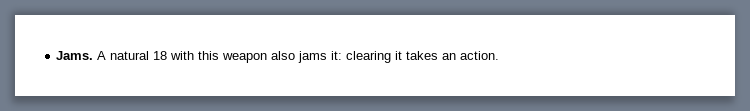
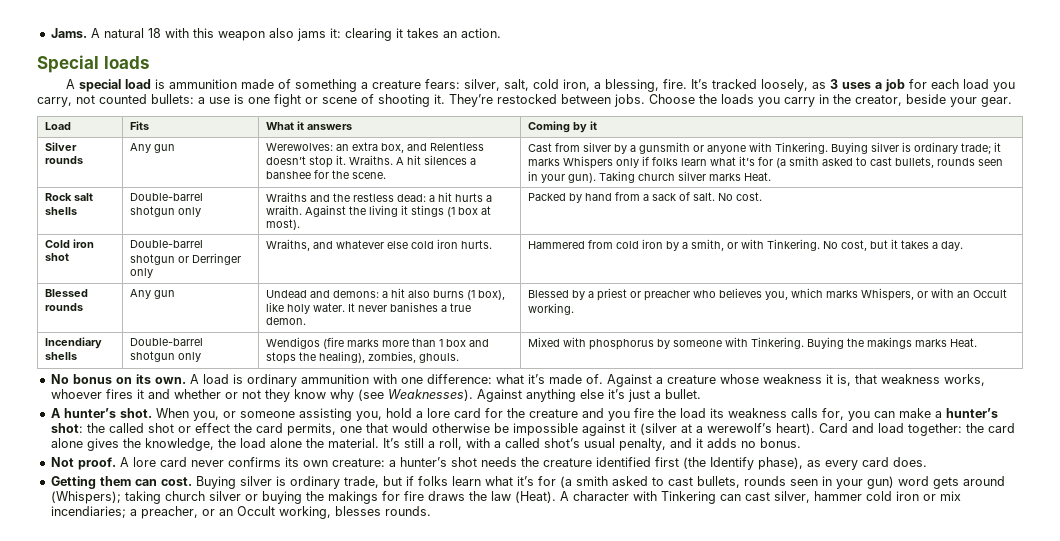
+ Special loads
+ A special load is ammunition made of something a creature fears: silver, salt, cold iron, a blessing, fire. It’s tracked loosely, as 3 uses a job for each load you carry, not counted bullets: a use is one fight or scene of shooting it. They’re restocked between jobs. Choose the loads you carry in the creator, beside your gear.
+ Load | Fits | What it answers | Coming by it
+ Silver rounds | Any gun | Werewolves: an extra box, and Relentless doesn’t stop it. Wraiths. A hit silences a banshee for the scene. | Cast from silver by a gunsmith or anyone with Tinkering. Buying silver is ordinary trade; it marks Whispers only if folks learn what it’s for (a smith asked to cast bullets, rounds seen in your gun). Taking church silver marks Heat.
+ Rock salt shells | Double-barrel shotgun only | Wraiths and the restless dead: a hit hurts a wraith. Against the living it stings (1 box at most). | Packed by hand from a sack of salt. No cost.
+ Cold iron shot | Double-barrel shotgun or Derringer only | Wraiths, and whatever else cold iron hurts. | Hammered from cold iron by a smith, or with Tinkering. No cost, but it takes a day.
+ Blessed rounds | Any gun | Undead and demons: a hit also burns (1 box), like holy water. It never banishes a true demon. | Blessed by a priest or preacher who believes you, which marks Whispers, or with an Occult working.
+ Incendiary shells | Double-barrel shotgun only | Wendigos (fire marks more than 1 box and stops the healing), zombies, ghouls. | Mixed with phosphorus by someone with Tinkering. Buying the makings marks Heat.
+ No bonus on its own. A load is ordinary ammunition with one difference: what it’s made of. Against a creature whose weakness it is, that weakness works, whoever fires it and whether or not they know why (see Weaknesses). Against anything else it’s just a bullet.
+ A hunter’s shot. When you, or someone assisting you, hold a lore card for the creature and you fire the load its weakness calls for, you can make a hunter’s shot: the called shot or effect the card permits, one that would otherwise be impossible against it (silver at a werewolf’s heart). Card and load together: the card alone gives the knowledge, the load alone the material. It’s still a roll, with a called shot’s usual penalty, and it adds no bonus.
+ Not proof. A lore card never confirms its own creature: a hunter’s shot needs the creature identified first (the Identify phase), as every card does.
+ Getting them can cost. Buying silver is ordinary trade, but if folks learn what it’s for (a smith asked to cast bullets, rounds seen in your gun) word gets around (Whispers); taking church silver or buying the makings for fire draws the law (Heat). A character with Tinkering can cast silver, hammer cold iron or mix incendiaries; a preacher, or an Occult working, blesses rounds.

